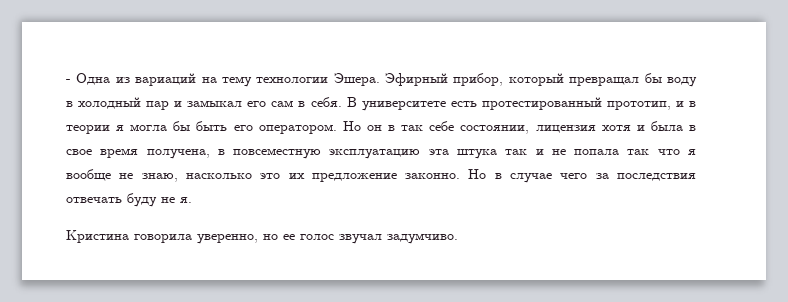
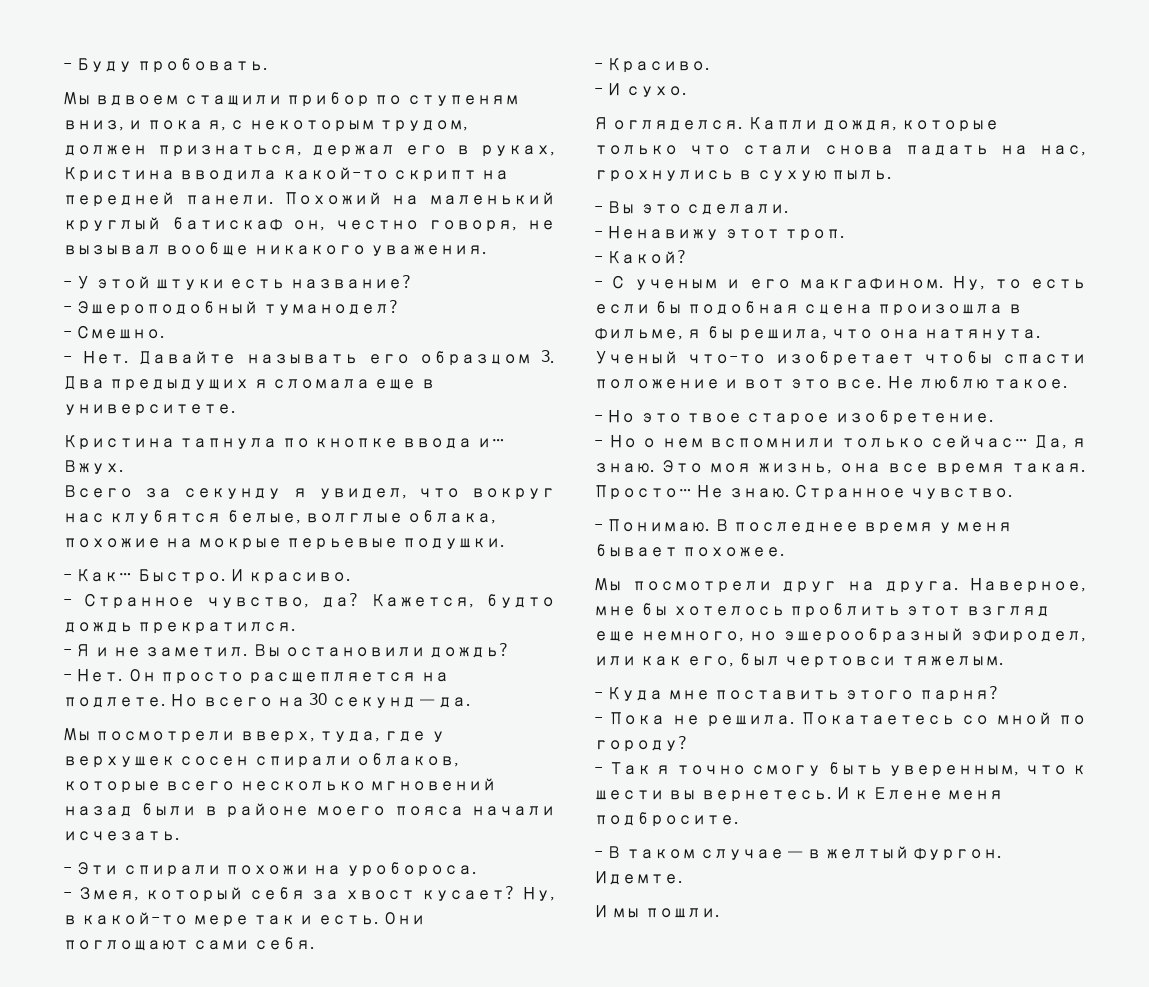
- - Одна из вариаций на тему технологии Эшера. Эфирный прибор, который превращал бы воду в холодный пар и замыкал его сам в себя. В университете есть протестированный прототип, и в теории я могла бы быть его оператором. Но он в так себе состоянии, лицензия хотя и была в свое время получена, в повсеместную эксплуатацию эта штука так и не попала так что я вообще не знаю, насколько это их предложение законно. Но в случае чего за последствия отвечать буду не я.
- Кристина говорила уверенно, но ее голос звучал задумчиво.
+ - Буду пробовать.
+ Мы вдвоем стащили прибор по ступеням вниз, и пока я, с некоторым трудом, должен признаться, держал его в руках, Кристина вводила какой-то скрипт на передней панели. Похожий на маленький круглый батискаф он, честно говоря, не вызывал вообще никакого уважения.
+ - У этой штуки есть название?
+ - Эшероподобный туманодел?
+ - Смешно.
+ - Нет. Давайте называть его образцом 3. Два предыдущих я сломала еще в университете.
+ Кристина тапнула по кнопке ввода и… Вжух.
+ Всего за секунду я увидел, что вокруг нас клубятся белые, волглые облака, похожие на мокрые перьевые подушки.
+ - Как… Быстро. И красиво.
+ - Странное чувство, да? Кажется, будто дождь прекратился.
+ - Я и не заметил. Вы остановили дождь?
+ - Нет. Он просто расщепляется на подлете. Но всего на 30 секунд — да.
+ Мы посмотрели вверх, туда, где у верхушек сосен спирали облаков, которые всего несколько мгновений назад были в районе моего пояса начали исчезать.
+ - Эти спирали похожи на уробороса.
+ - Змея, который себя за хвост кусает? Ну, в какой-то мере так и есть. Они поглощают сами себя.
+ - Красиво.
+ - И сухо.
+ Я огляделся. Капли дождя, которые только что стали снова падать на нас, грохнулись в сухую пыль.
+ - Вы это сделали.
+ - Ненавижу этот троп.
+ - Какой?
+ - С ученым и его макгафином. Ну, то есть если бы подобная сцена произошла в фильме, я бы решила, что она натянута. Ученый что-то изобретает чтобы спасти положение и вот это все. Не люблю такое.
+ - Но это твое старое изобретение.
+ - Но о нем вспомнили только сейчас… Да, я знаю. Это моя жизнь, она все время такая. Просто… Не знаю. Странное чувство.
+ - Понимаю. В последнее время у меня бывает похожее.
+ Мы посмотрели друг на друга. Наверное, мне бы хотелось проблить этот взгляд еще немного, но эшерообразный эфиродел, или как его, был чертовси тяжелым.
+ - Куда мне поставить этого парня?
+ - Пока не решила. Покатаетесь со мной по городу?
+ - Так я точно смогу быть уверенным, что к шести вы вернетесь. И к Елене меня подбросите.
+ - В таком случае — в желтый фургон. Идемте.
+ И мы пошли.

